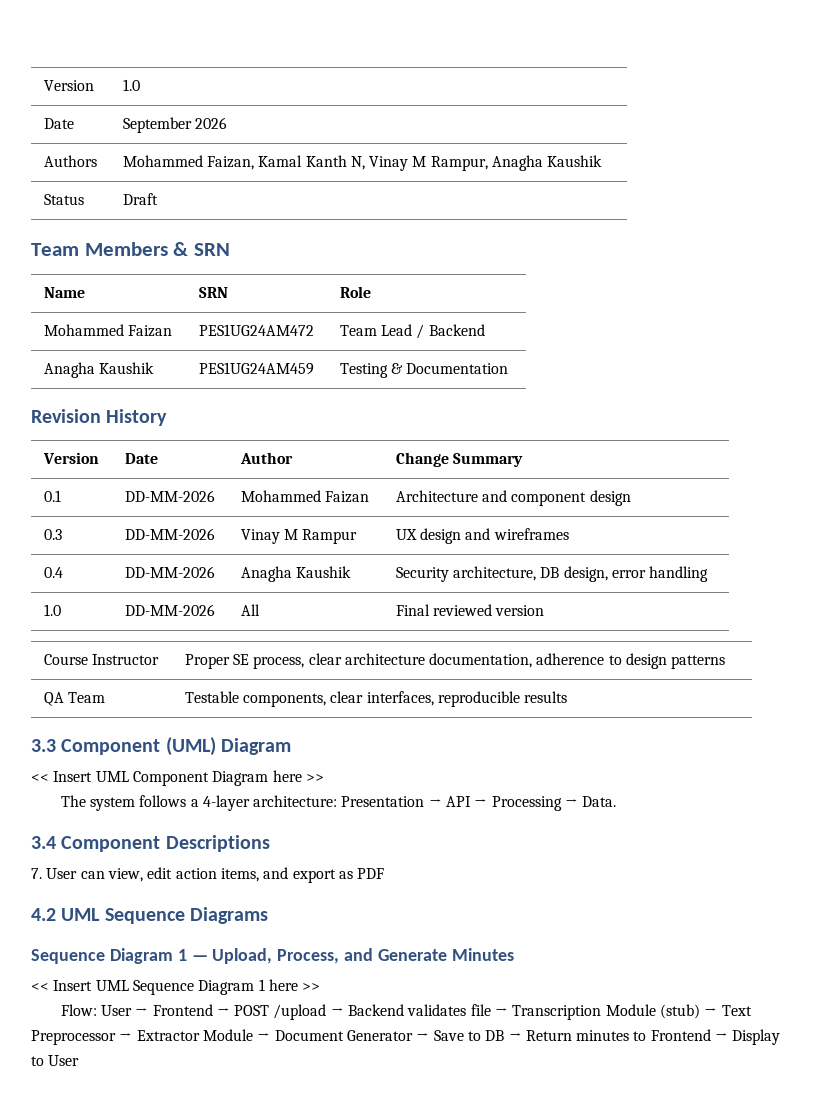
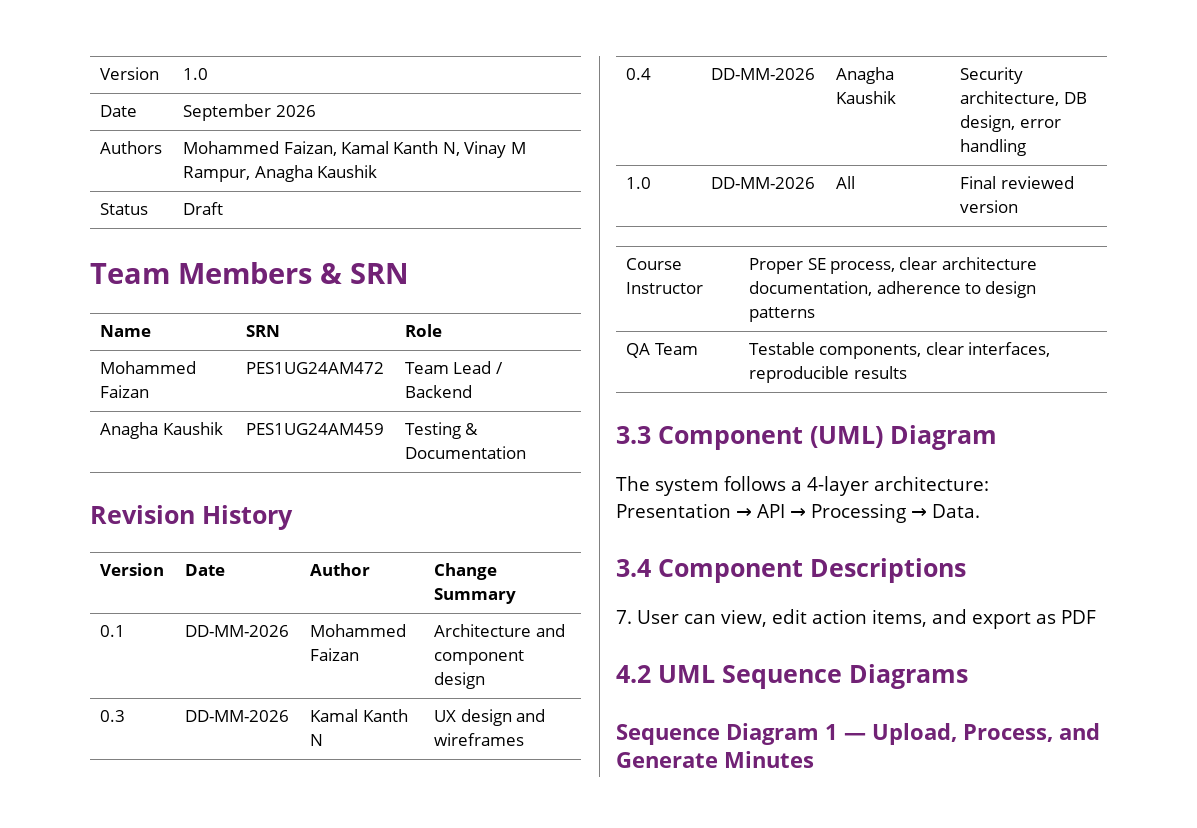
- 0.3 | DD-MM-2026 | Vinay M Rampur | UX design and wireframes
+ 0.3 | DD-MM-2026 | Kamal Kanth N | UX design and wireframes
- << Insert UML Component Diagram here >>
- << Insert UML Sequence Diagram 1 here >>
- Flow: User → Frontend → POST /upload → Backend validates file → Transcription Module (stub) → Text Preprocessor → Extractor Module → Document Generator → Save to DB → Return minutes to Frontend → Display to User

